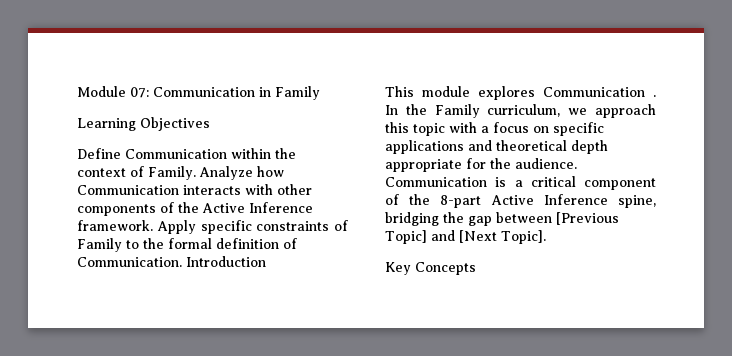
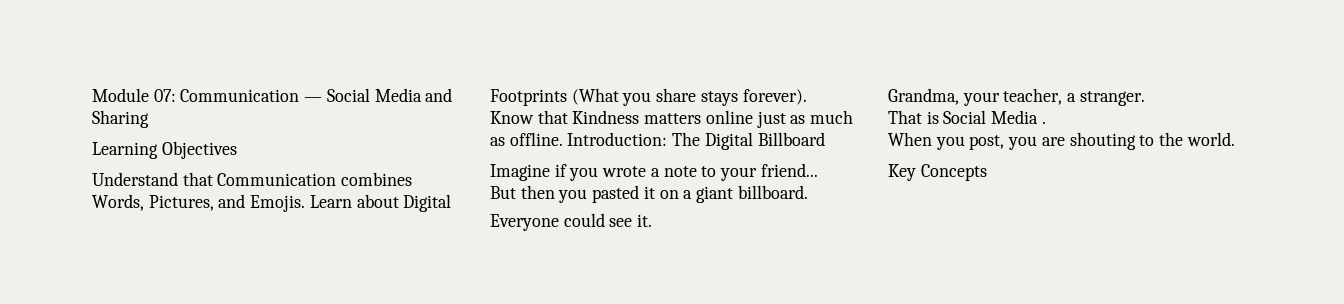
- Module 07: Communication in Family
+ Module 07: Communication — Social Media and Sharing
  Learning Objectives
- Define Communication within the context of Family. Analyze how Communication interacts with other components of the Active Inference framework. Apply specific constraints of Family to the formal definition of Communication. Introduction
- This module explores Communication . In the Family curriculum, we approach this topic with a focus on specific applications and theoretical depth appropriate for the audience. Communication is a critical component of the 8-part Active Inference spine, bridging the gap between [Previous Topic] and [Next Topic].
+ Understand that Communication combines Words, Pictures, and Emojis. Learn about Digital Footprints (What you share stays forever). Know that Kindness matters online just as much as offline. Introduction: The Digital Billboard
+ Imagine if you wrote a note to your friend...
+ But then you pasted it on a giant billboard.
+ Everyone could see it.
+ Grandma, your teacher, a stranger.
+ That is Social Media .
+ When you post, you are shouting to the world.

